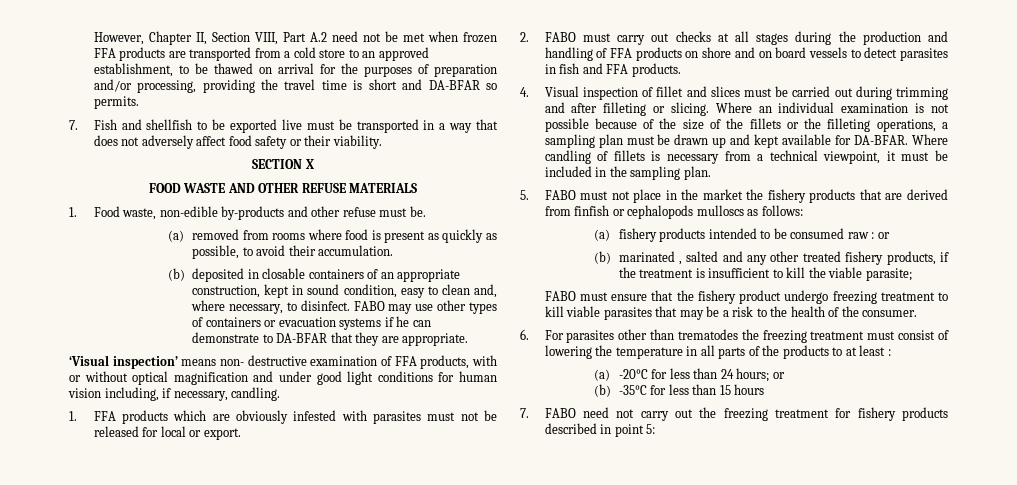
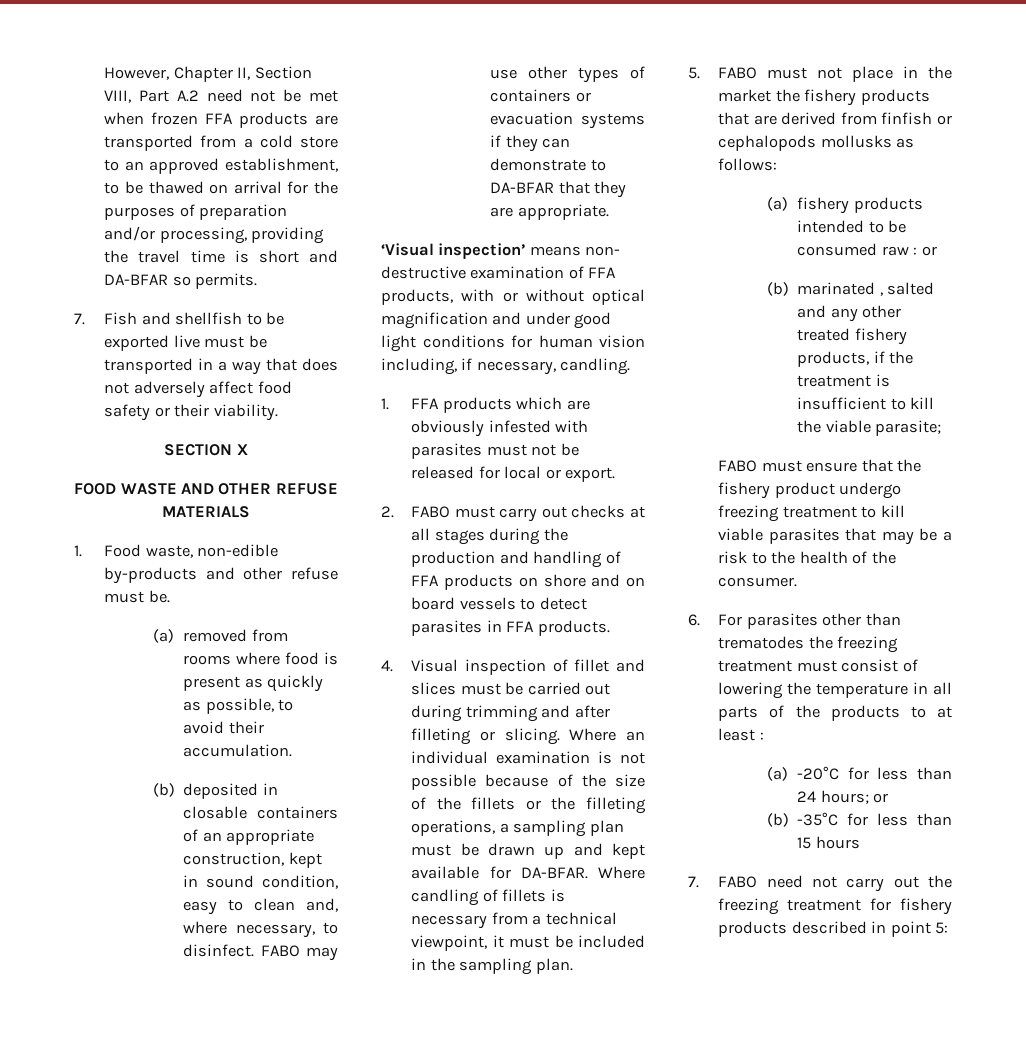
- FABO may use other types of containers or evacuation systems if he can demonstrate to DA-BFAR that they are appropriate.
+ FABO may use other types of containers or evacuation systems if they can demonstrate to DA-BFAR that they are appropriate.
- 2. FABO must carry out checks at all stages during the production and handling of FFA products on shore and on board vessels to detect parasites in fish and FFA products.
+ 2. FABO must carry out checks at all stages during the production and handling of FFA products on shore and on board vessels to detect parasites in FFA products.
- 5. FABO must not place in the market the fishery products that are derived from finfish or cephalopods mulloscs as follows:
+ 5. FABO must not place in the market the fishery products that are derived from finfish or cephalopods mollusks as follows:

